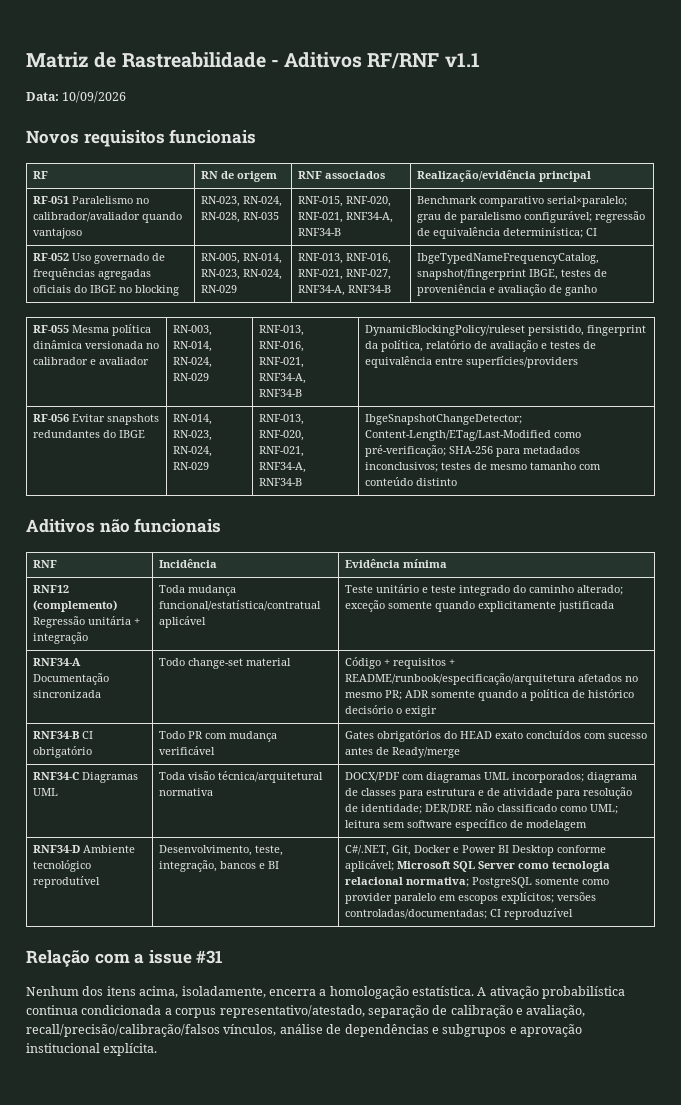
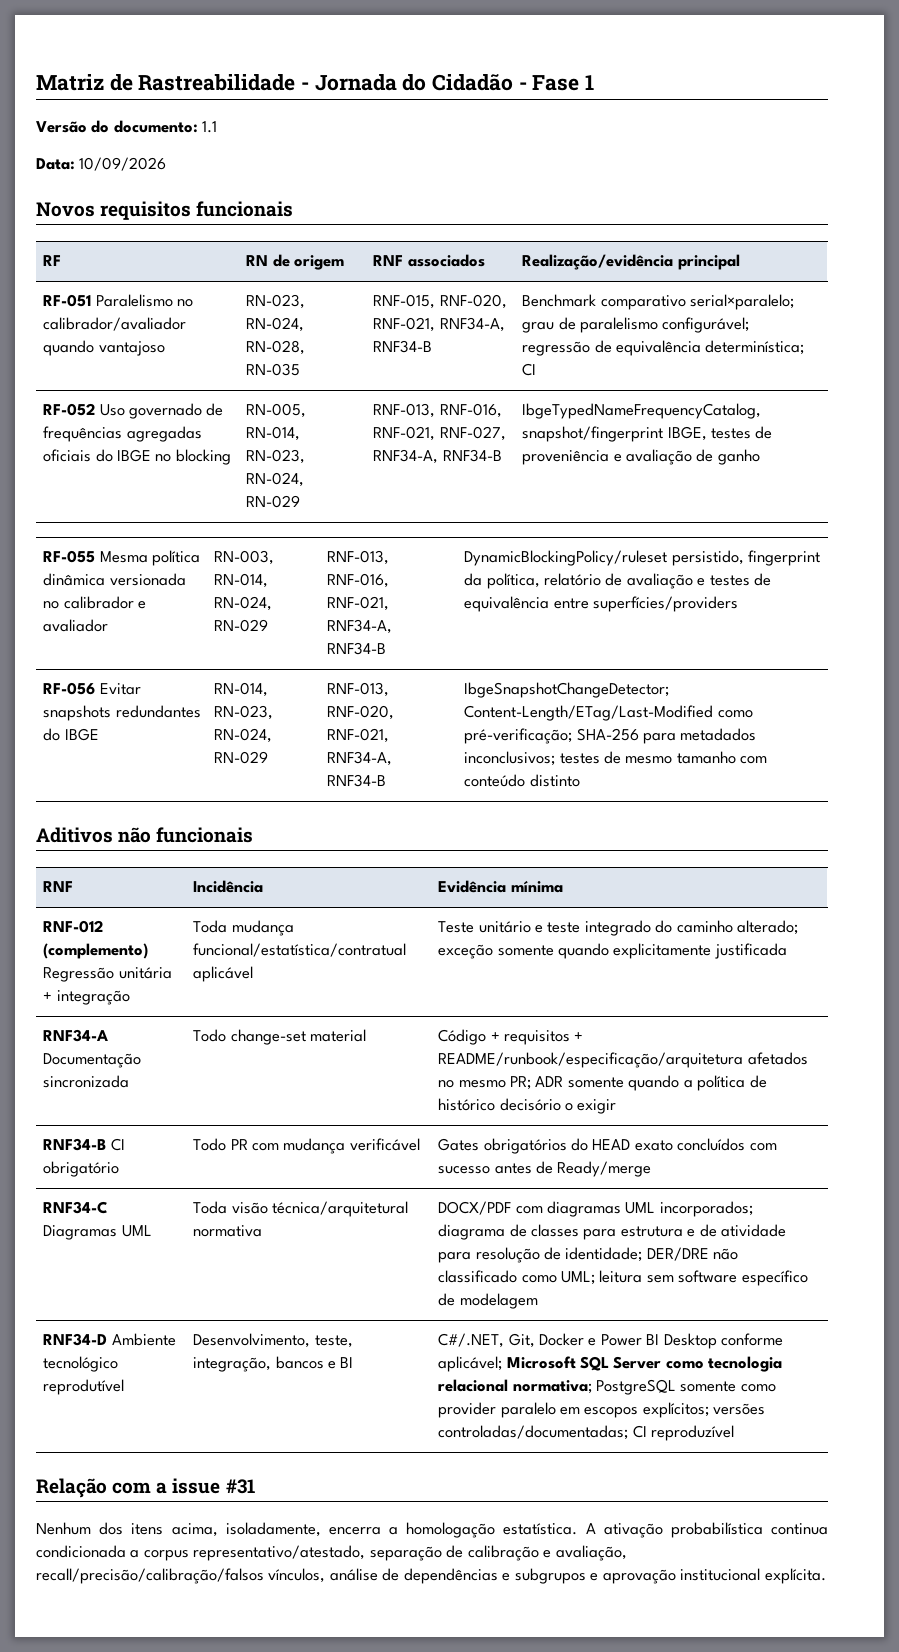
- Matriz de Rastreabilidade - Aditivos RF/RNF v1.1
+ Matriz de Rastreabilidade - Jornada do Cidadão - Fase 1
+ Versão do documento: 1.1
- RNF12 (complemento) Regressão unitária + integração | Toda mudança funcional/estatística/contratual aplicável | Teste unitário e teste integrado do caminho alterado; exceção somente quando explicitamente justificada
+ RNF-012 (complemento) Regressão unitária + integração | Toda mudança funcional/estatística/contratual aplicável | Teste unitário e teste integrado do caminho alterado; exceção somente quando explicitamente justificada

